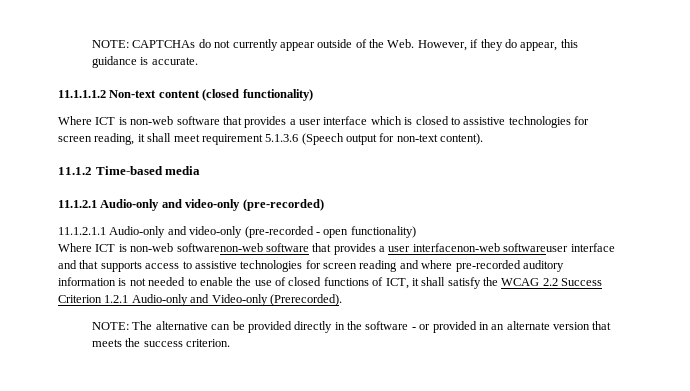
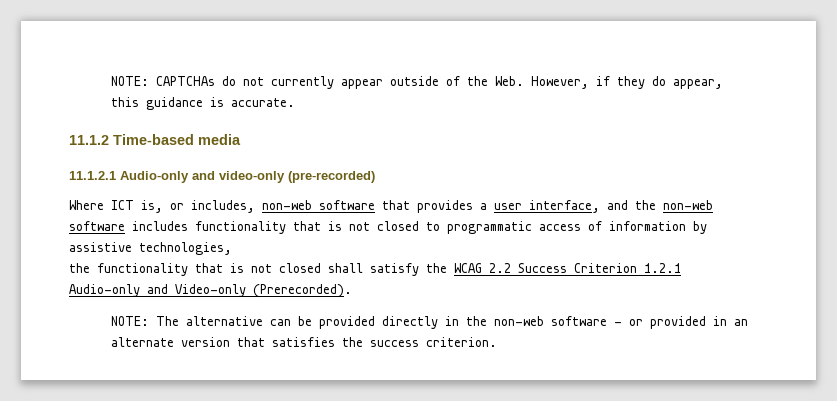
- 11.1.1.1.2 Non-text content (closed functionality)
- Where ICT is non-web software that provides a user interface which is closed to assistive technologies for screen reading, it shall meet requirement 5.1.3.6 (Speech output for non-text content).
- 11.1.2.1.1 Audio-only and video-only (pre-recorded - open functionality)
- Where ICT is non-web softwarenon-web software that provides a user interfacenon-web softwareuser interface and that supports access to assistive technologies for screen reading and where pre-recorded auditory information is not needed to enable the use of closed functions of ICT, it shall satisfy the WCAG 2.2 Success Criterion 1.2.1 Audio-only and Video-only (Prerecorded).
+ Where ICT is, or includes, non-web software that provides a user interface, and the non-web software includes functionality that is not closed to programmatic access of information by assistive technologies,
+ the functionality that is not closed shall satisfy the WCAG 2.2 Success Criterion 1.2.1 Audio-only and Video-only (Prerecorded).
- NOTE: The alternative can be provided directly in the software - or provided in an alternate version that meets the success criterion.
+ NOTE: The alternative can be provided directly in the non-web software - or provided in an alternate version that satisfies the success criterion.

